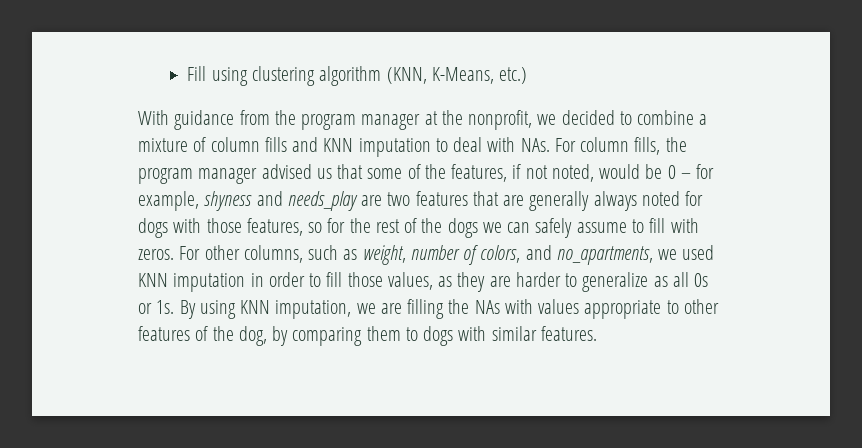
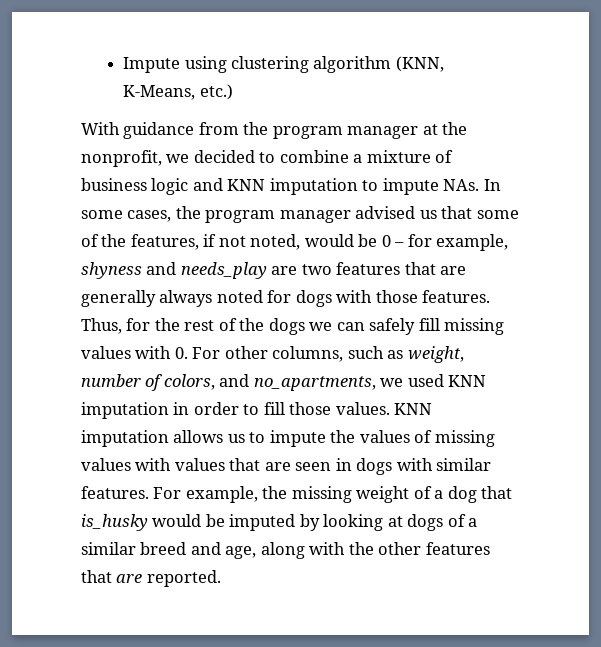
- Fill using clustering algorithm (KNN, K-Means, etc.)
+ Impute using clustering algorithm (KNN, K-Means, etc.)
- With guidance from the program manager at the nonprofit, we decided to combine a mixture of column fills and KNN imputation to deal with NAs. For column fills, the program manager advised us that some of the features, if not noted, would be 0 – for example, shyness and needs_play are two features that are generally always noted for dogs with those features, so for the rest of the dogs we can safely assume to fill with zeros. For other columns, such as weight, number of colors, and no_apartments, we used KNN imputation in order to fill those values, as they are harder to generalize as all 0s or 1s. By using KNN imputation, we are filling the NAs with values appropriate to other features of the dog, by comparing them to dogs with similar features.
+ With guidance from the program manager at the nonprofit, we decided to combine a mixture of business logic and KNN imputation to impute NAs. In some cases, the program manager advised us that some of the features, if not noted, would be 0 – for example, shyness and needs_play are two features that are generally always noted for dogs with those features. Thus, for the rest of the dogs we can safely fill missing values with 0. For other columns, such as weight, number of colors, and no_apartments, we used KNN imputation in order to fill those values. KNN imputation allows us to impute the values of missing values with values that are seen in dogs with similar features. For example, the missing weight of a dog that is_husky would be imputed by looking at dogs of a similar breed and age, along with the other features that are reported.

